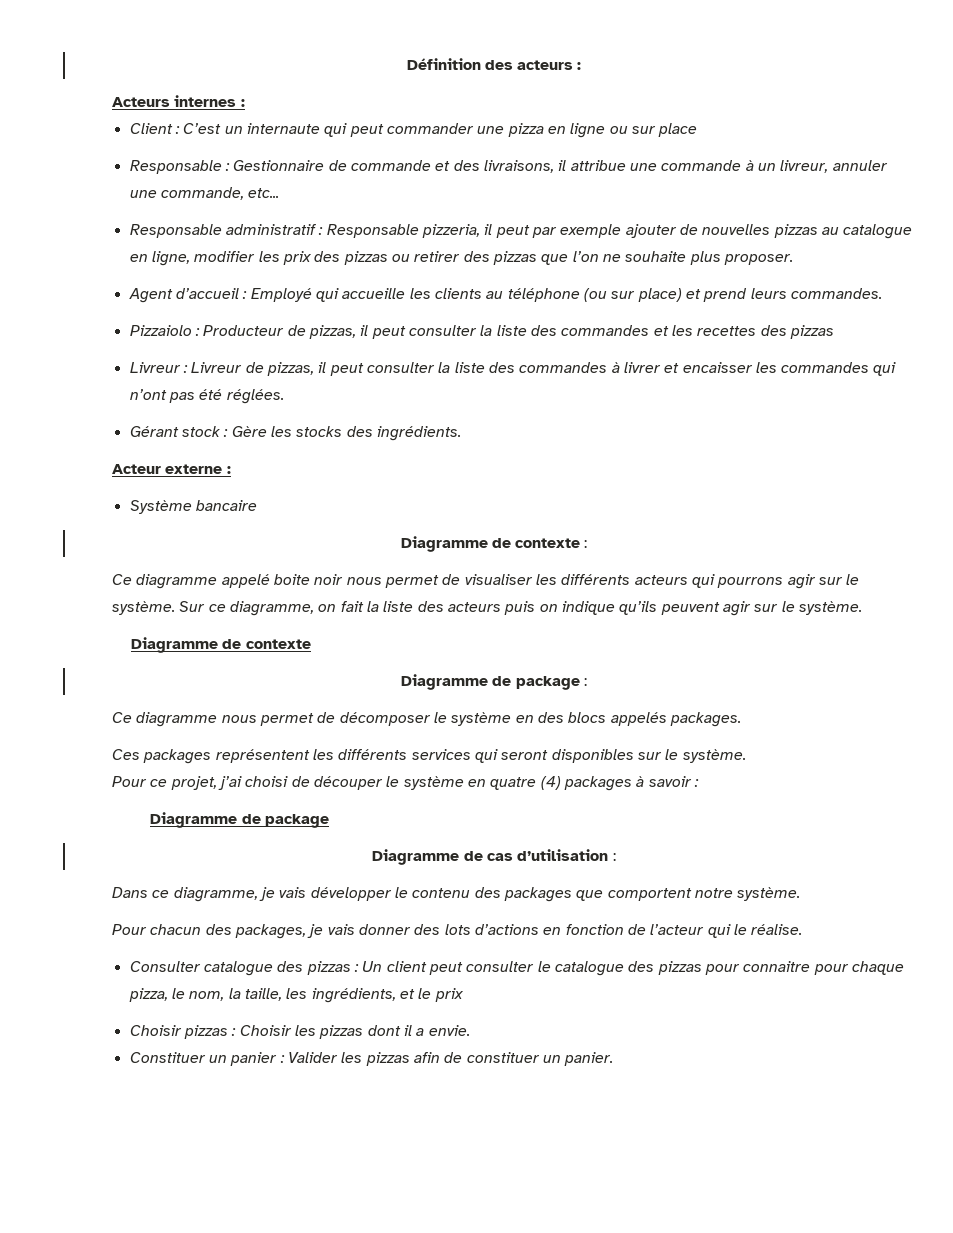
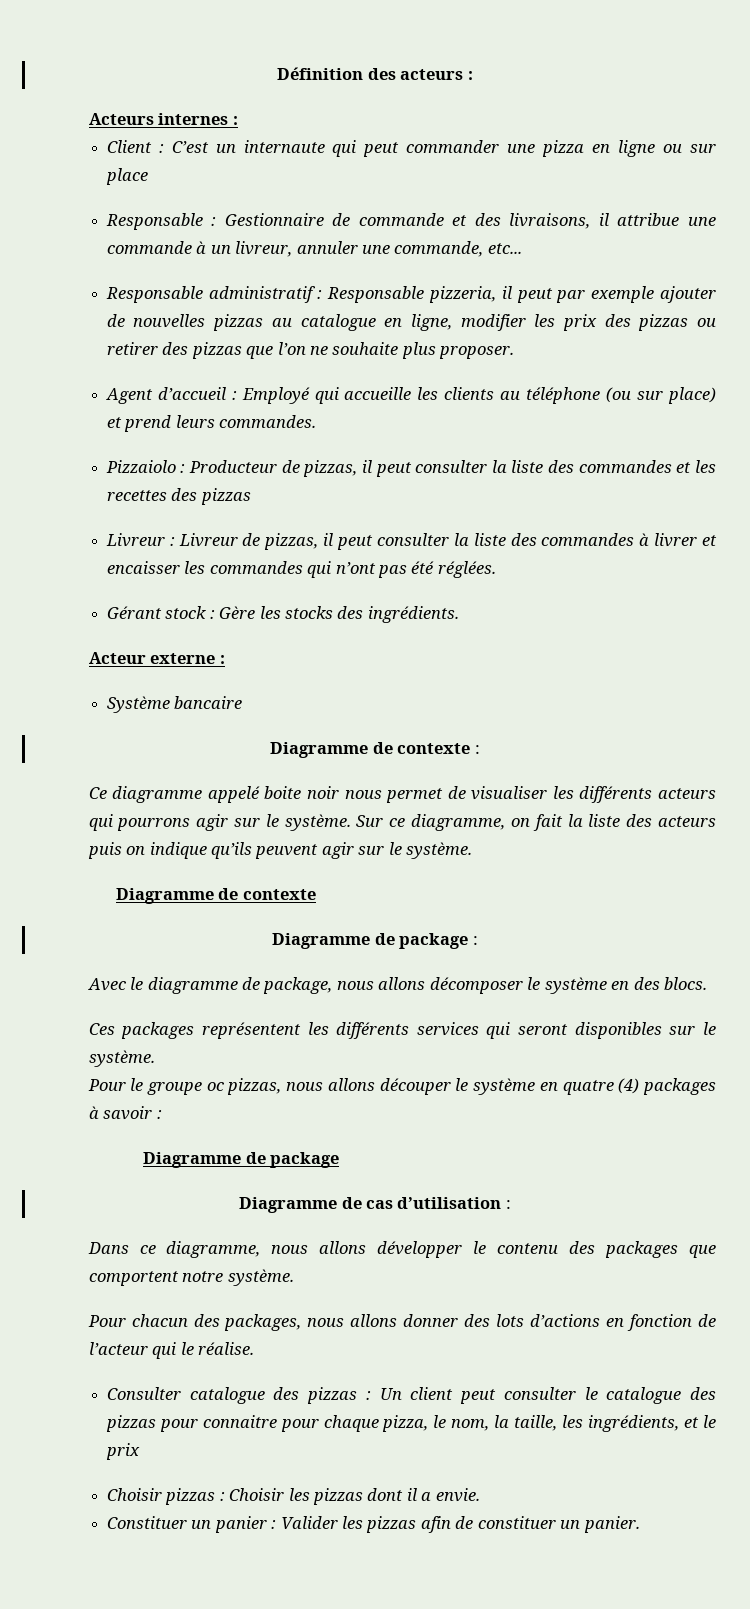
- Ce diagramme nous permet de décomposer le système en des blocs appelés packages.
+ Avec le diagramme de package, nous allons décomposer le système en des blocs.
- Pour ce projet, j’ai choisi de découper le système en quatre (4) packages à savoir :
+ Pour le groupe oc pizzas, nous allons découper le système en quatre (4) packages à savoir :
- Dans ce diagramme, je vais développer le contenu des packages que comportent notre système.
+ Dans ce diagramme, nous allons développer le contenu des packages que comportent notre système.
- Pour chacun des packages, je vais donner des lots d’actions en fonction de l’acteur qui le réalise.
+ Pour chacun des packages, nous allons donner des lots d’actions en fonction de l’acteur qui le réalise.

